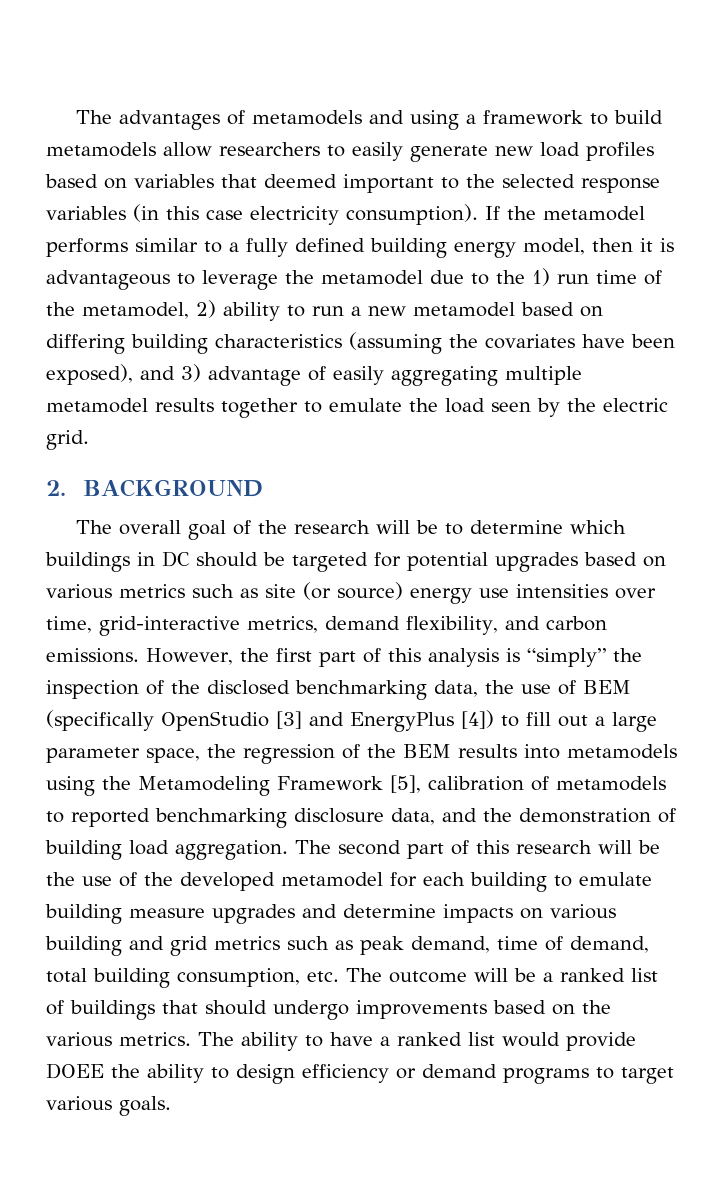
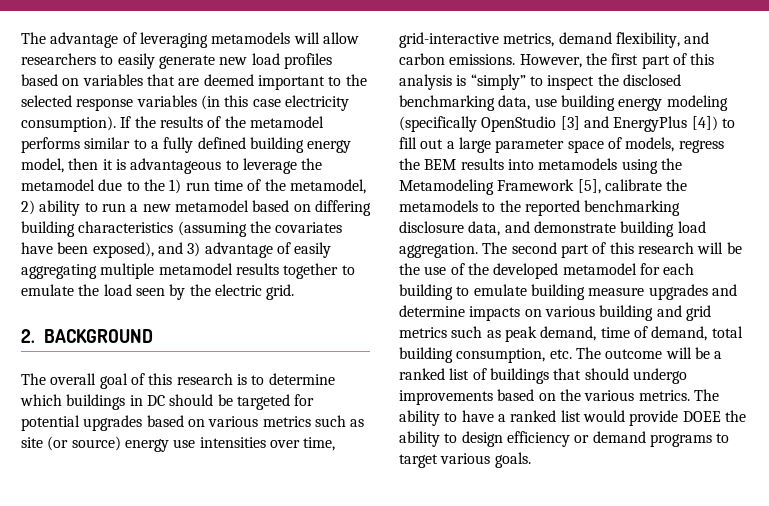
- The advantages of metamodels and using a framework to build metamodels allow researchers to easily generate new load profiles based on variables that deemed important to the selected response variables (in this case electricity consumption).
+ The advantage of leveraging metamodels will allow researchers to easily generate new load profiles based on variables that are deemed important to the selected response variables (in this case electricity consumption).
- If the metamodel performs similar to a fully defined building energy model, then it is advantageous to leverage the metamodel due to the 1) run time of the metamodel, 2) ability to run a new metamodel based on differing building characteristics (assuming the covariates have been exposed), and 3) advantage of easily aggregating multiple metamodel results together to emulate the load seen by the electric grid.
+ If the results of the metamodel performs similar to a fully defined building energy model, then it is advantageous to leverage the metamodel due to the 1) run time of the metamodel, 2) ability to run a new metamodel based on differing building characteristics (assuming the covariates have been exposed), and 3) advantage of easily aggregating multiple metamodel results together to emulate the load seen by the electric grid.
- The overall goal of the research will be to determine which buildings in DC should be targeted for potential upgrades based on various metrics such as site (or source) energy use intensities over time, grid-interactive metrics, demand flexibility, and carbon emissions.
+ The overall goal of this research is to determine which buildings in DC should be targeted for potential upgrades based on various metrics such as site (or source) energy use intensities over time, grid-interactive metrics, demand flexibility, and carbon emissions.
- However, the first part of this analysis is “simply” the inspection of the disclosed benchmarking data, the use of BEM (specifically OpenStudio [3] and EnergyPlus [4]) to fill out a large parameter space, the regression of the BEM results into metamodels using the Metamodeling Framework [5], calibration of metamodels to reported benchmarking disclosure data, and the demonstration of building load aggregation.
+ However, the first part of this analysis is “simply” to inspect the disclosed benchmarking data, use building energy modeling (specifically OpenStudio [3] and EnergyPlus [4]) to fill out a large parameter space of models, regress the BEM results into metamodels using the Metamodeling Framework [5], calibrate the metamodels to the reported benchmarking disclosure data, and demonstrate building load aggregation.

